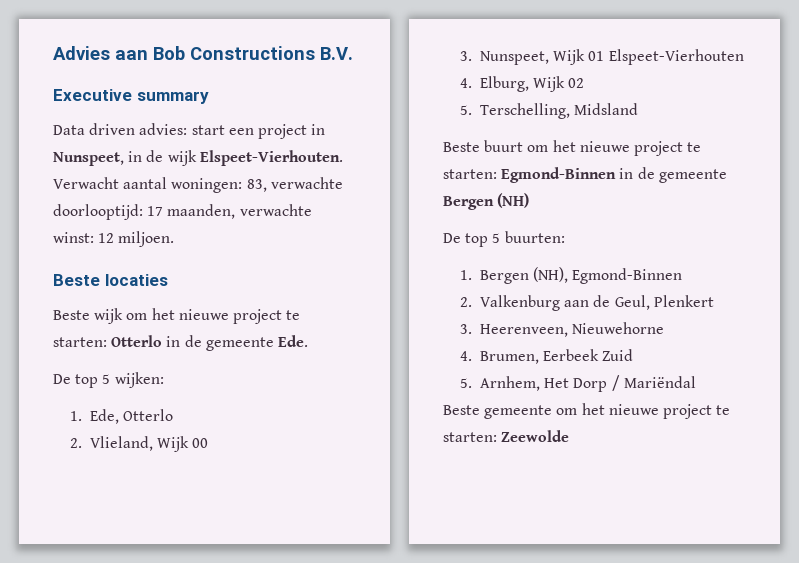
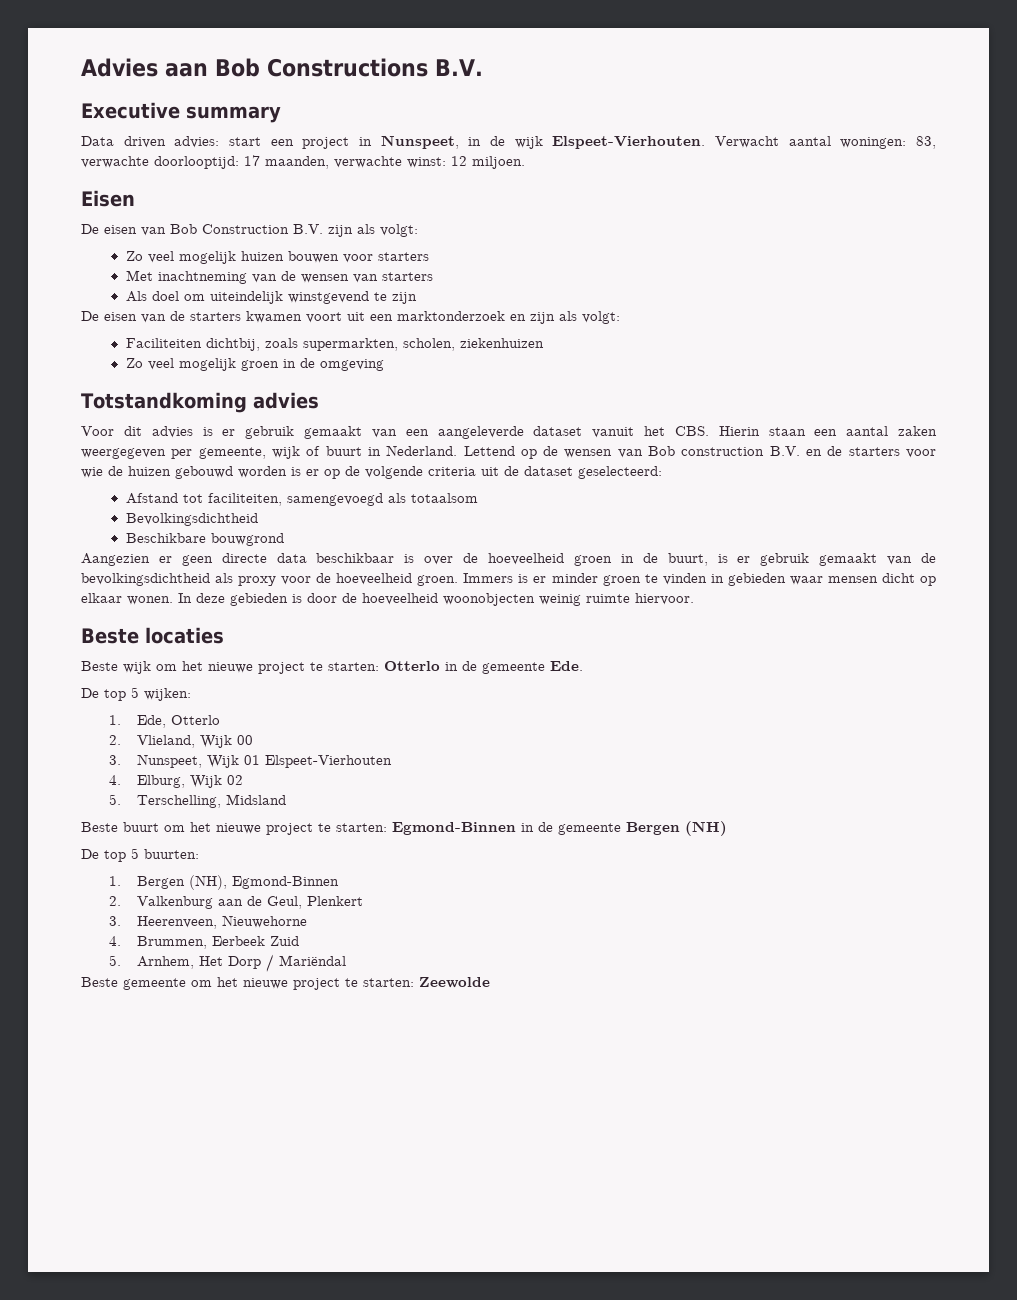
+ Eisen
+ De eisen van Bob Construction B.V. zijn als volgt:
+ Zo veel mogelijk huizen bouwen voor starters
+ Met inachtneming van de wensen van starters
+ Als doel om uiteindelijk winstgevend te zijn
+ De eisen van de starters kwamen voort uit een marktonderzoek en zijn als volgt:
+ Faciliteiten dichtbij, zoals supermarkten, scholen, ziekenhuizen
+ Zo veel mogelijk groen in de omgeving
+ Totstandkoming advies
+ Voor dit advies is er gebruik gemaakt van een aangeleverde dataset vanuit het CBS. Hierin staan een aantal zaken weergegeven per gemeente, wijk of buurt in Nederland. Lettend op de wensen van Bob construction B.V. en de starters voor wie de huizen gebouwd worden is er op de volgende criteria uit de dataset geselecteerd:
+ Afstand tot faciliteiten, samengevoegd als totaalsom
+ Bevolkingsdichtheid
+ Beschikbare bouwgrond
+ Aangezien er geen directe data beschikbaar is over de hoeveelheid groen in de buurt, is er gebruik gemaakt van de bevolkingsdichtheid als proxy voor de hoeveelheid groen. Immers is er minder groen te vinden in gebieden waar mensen dicht op elkaar wonen. In deze gebieden is door de hoeveelheid woonobjecten weinig ruimte hiervoor.
- 4. Brumen, Eerbeek Zuid
+ 4. Brummen, Eerbeek Zuid

